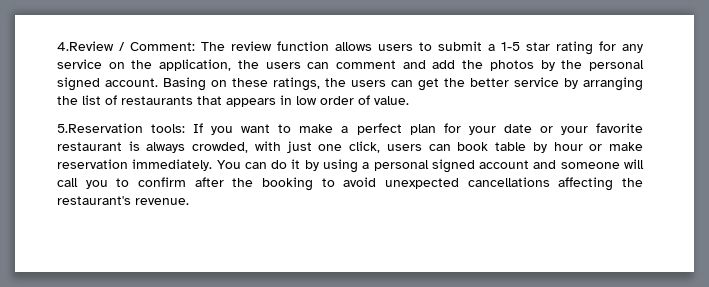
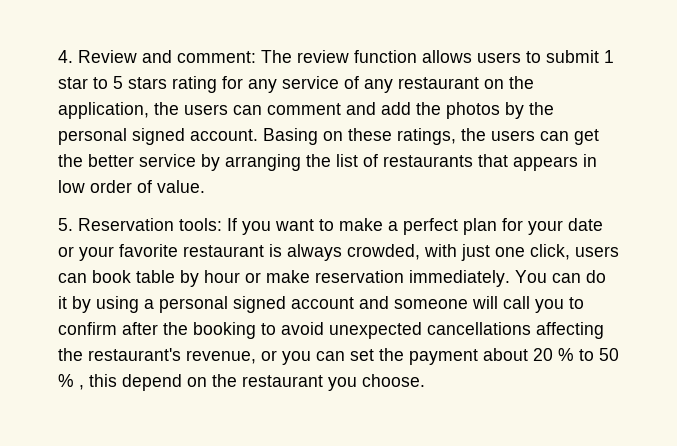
- 4.Review / Comment: The review function allows users to submit a 1-5 star rating for any service on the application, the users can comment and add the photos by the personal signed account.
+ 4. Review and comment: The review function allows users to submit 1 star to 5 stars rating for any service of any restaurant on the application, the users can comment and add the photos by the personal signed account.
- 5.Reservation tools: If you want to make a perfect plan for your date or your favorite restaurant is always crowded, with just one click, users can book table by hour or make reservation immediately.
+ 5. Reservation tools: If you want to make a perfect plan for your date or your favorite restaurant is always crowded, with just one click, users can book table by hour or make reservation immediately.
- You can do it by using a personal signed account and someone will call you to confirm after the booking to avoid unexpected cancellations affecting the restaurant's revenue.
+ You can do it by using a personal signed account and someone will call you to confirm after the booking to avoid unexpected cancellations affecting the restaurant's revenue, or you can set the payment about 20 % to 50 % , this depend on the restaurant you choose.

